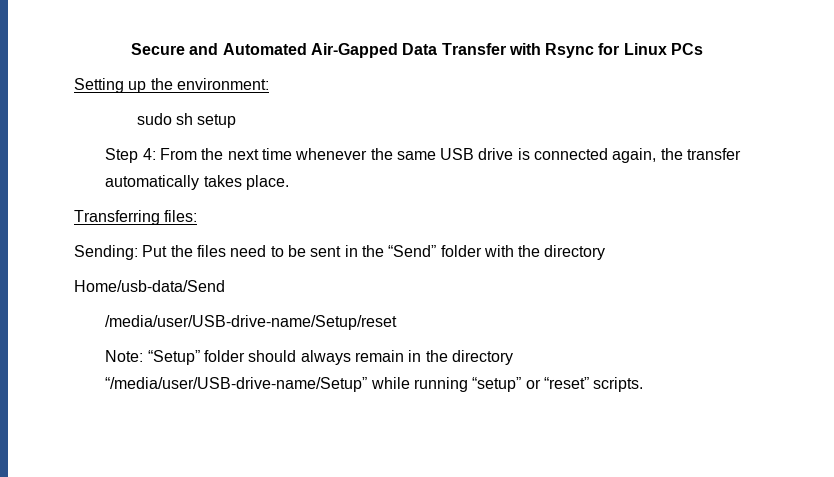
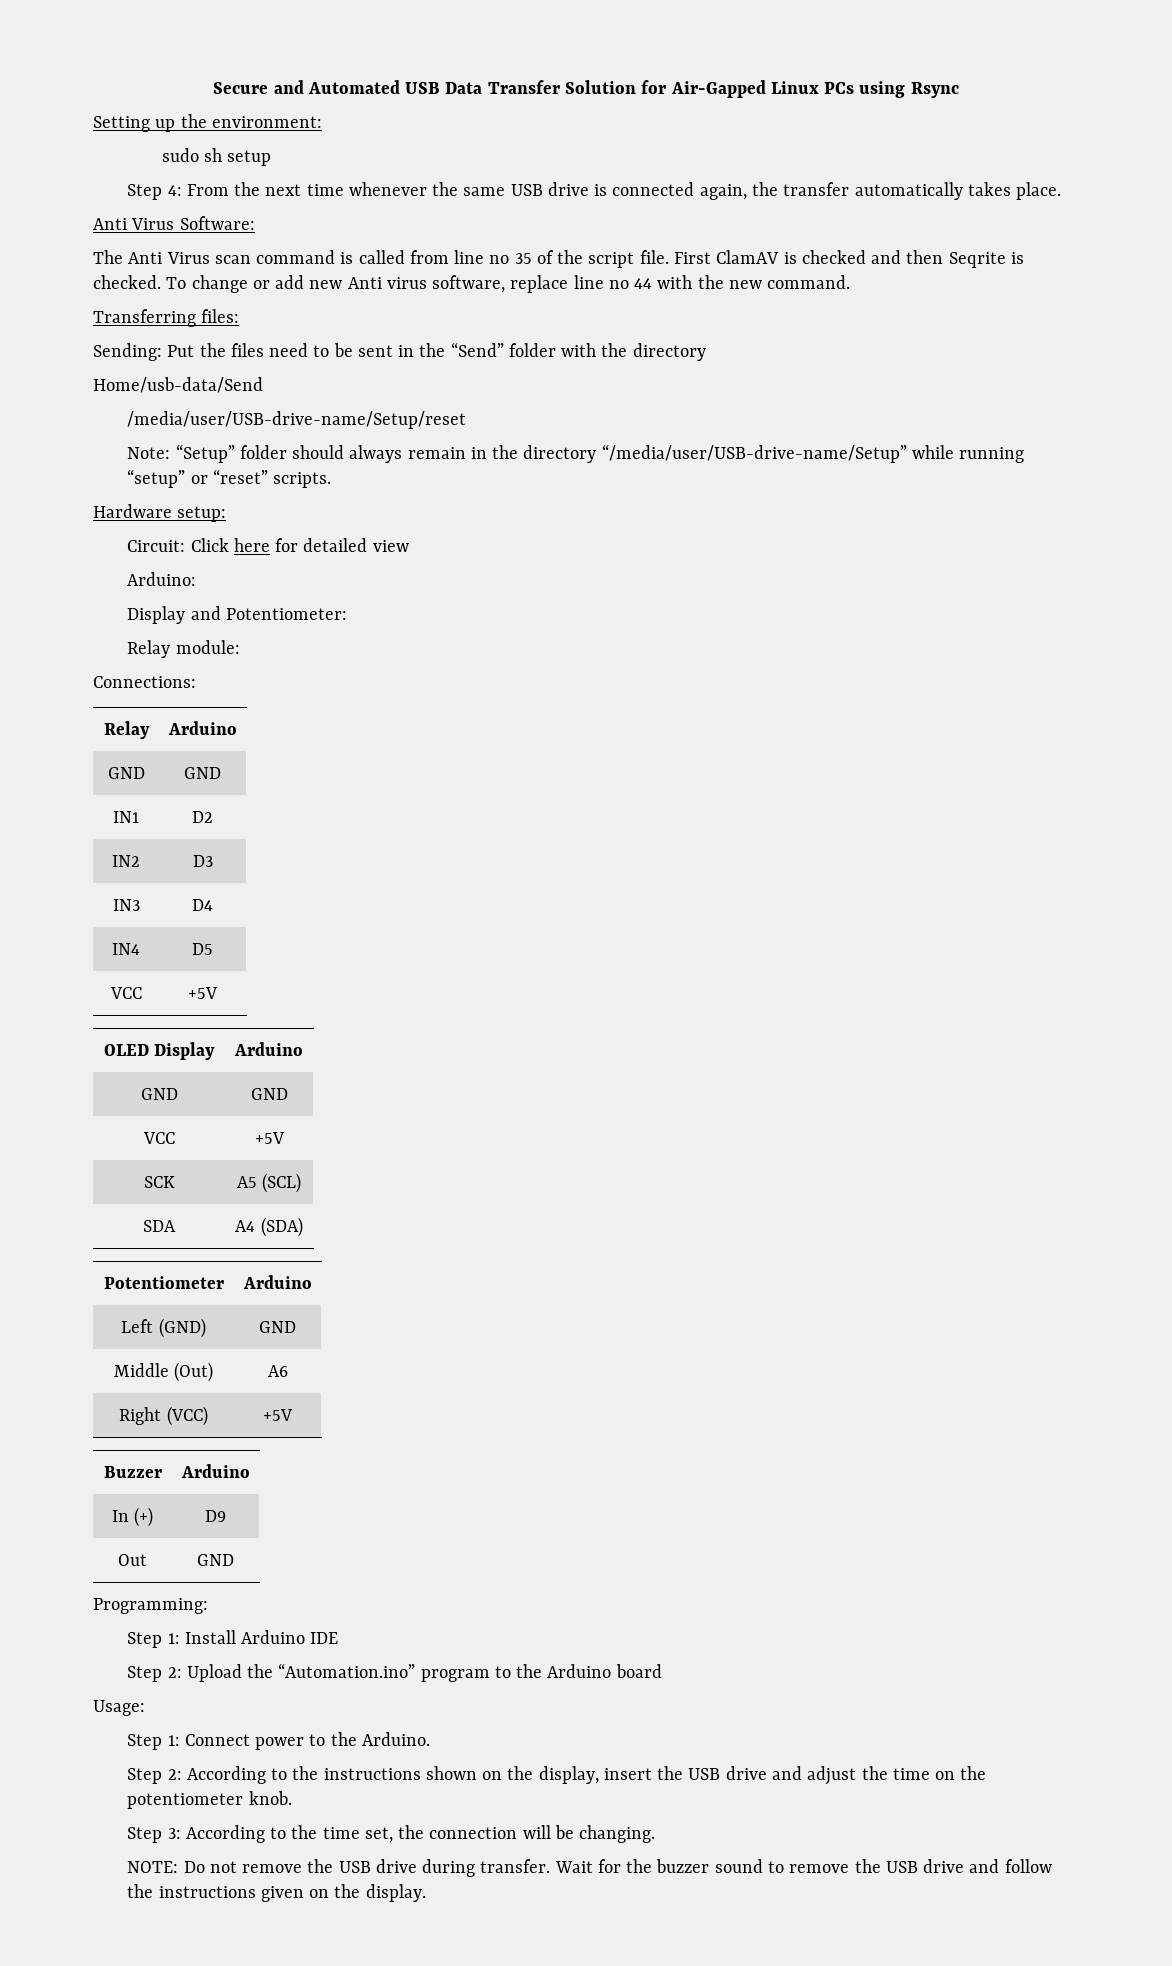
- Secure and Automated Air-Gapped Data Transfer with Rsync for Linux PCs
+ Secure and Automated USB Data Transfer Solution for Air-Gapped Linux PCs using Rsync
+ Anti Virus Software:
+ The Anti Virus scan command is called from line no 35 of the script file. First ClamAV is checked and then Seqrite is checked. To change or add new Anti virus software, replace line no 44 with the new command.
+ Hardware setup:
+ Circuit: Click here for detailed view
+ Arduino:
+ Display and Potentiometer:
+ Relay module:
+ Connections:
+ Relay | Arduino
+ GND | GND
+ IN1 | D2
+ IN2 | D3
+ IN3 | D4
+ IN4 | D5
+ VCC | +5V
+ OLED Display | Arduino
+ GND | GND
+ VCC | +5V
+ SCK | A5 (SCL)
+ SDA | A4 (SDA)
+ Potentiometer | Arduino
+ Left (GND) | GND
+ Middle (Out) | A6
+ Right (VCC) | +5V
+ Buzzer | Arduino
+ In (+) | D9
+ Out | GND
+ Programming:
+ Step 1: Install Arduino IDE
+ Step 2: Upload the “Automation.ino” program to the Arduino board
+ Usage:
+ Step 1: Connect power to the Arduino.
+ Step 2: According to the instructions shown on the display, insert the USB drive and adjust the time on the potentiometer knob.
+ Step 3: According to the time set, the connection will be changing.
+ NOTE: Do not remove the USB drive during transfer. Wait for the buzzer sound to remove the USB drive and follow the instructions given on the display.

